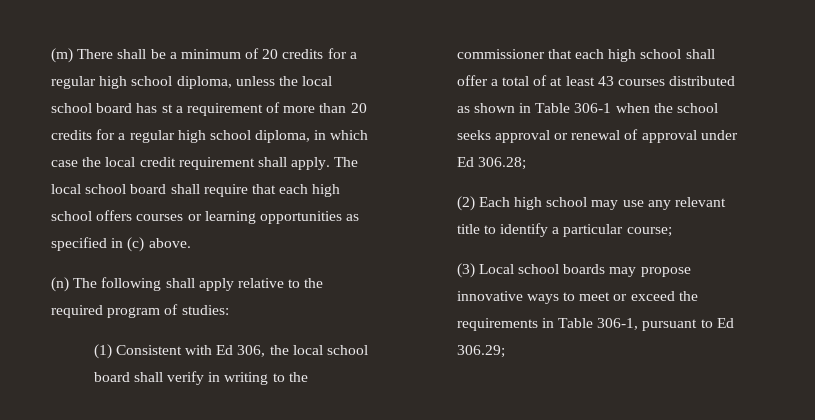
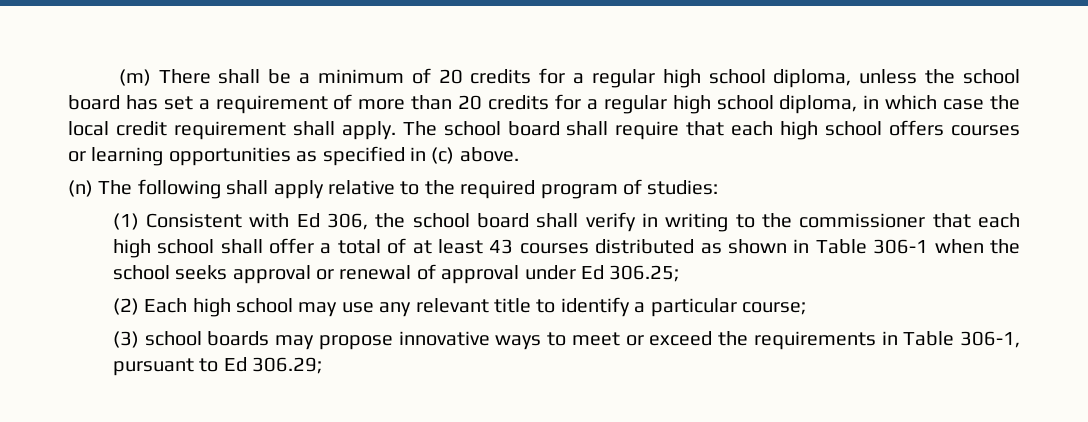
- (m) There shall be a minimum of 20 credits for a regular high school diploma, unless the local school board has st a requirement of more than 20 credits for a regular high school diploma, in which case the local credit requirement shall apply.
+ (m) There shall be a minimum of 20 credits for a regular high school diploma, unless the school board has set a requirement of more than 20 credits for a regular high school diploma, in which case the local credit requirement shall apply.
- The local school board shall require that each high school offers courses or learning opportunities as specified in (c) above.
+ The school board shall require that each high school offers courses or learning opportunities as specified in (c) above.
- (1) Consistent with Ed 306, the local school board shall verify in writing to the commissioner that each high school shall offer a total of at least 43 courses distributed as shown in Table 306-1 when the school seeks approval or renewal of approval under Ed 306.28;
+ (1) Consistent with Ed 306, the school board shall verify in writing to the commissioner that each high school shall offer a total of at least 43 courses distributed as shown in Table 306-1 when the school seeks approval or renewal of approval under Ed 306.25;
- (3) Local school boards may propose innovative ways to meet or exceed the requirements in Table 306-1, pursuant to Ed 306.29;
+ (3) school boards may propose innovative ways to meet or exceed the requirements in Table 306-1, pursuant to Ed 306.29;

